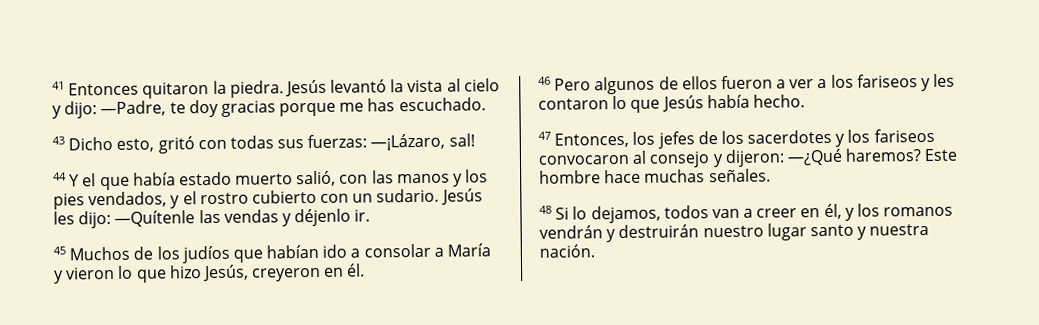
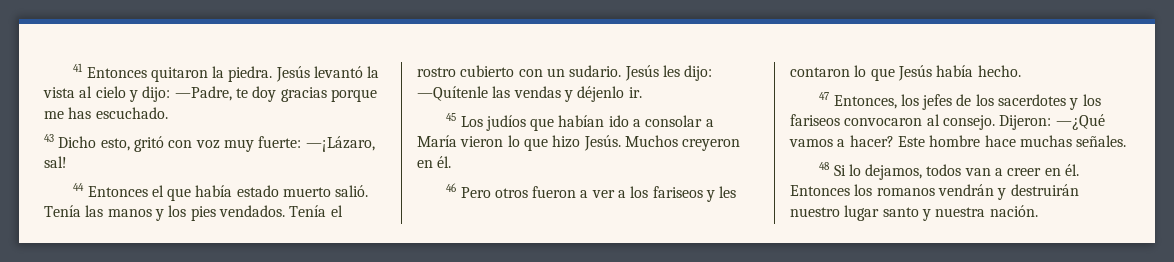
- 43 Dicho esto, gritó con todas sus fuerzas: —¡Lázaro, sal!
+ 43 Dicho esto, gritó con voz muy fuerte: —¡Lázaro, sal!
- 44 Y el que había estado muerto salió, con las manos y los pies vendados, y el rostro cubierto con un sudario.
+ 44 Entonces el que había estado muerto salió. Tenía las manos y los pies vendados. Tenía el rostro cubierto con un sudario.
- 45 Muchos de los judíos que habían ido a consolar a María y vieron lo que hizo Jesús, creyeron en él.
+ 45 Los judíos que habían ido a consolar a María vieron lo que hizo Jesús. Muchos creyeron en él.
- 46 Pero algunos de ellos fueron a ver a los fariseos y les contaron lo que Jesús había hecho.
+ 46 Pero otros fueron a ver a los fariseos y les contaron lo que Jesús había hecho.
- 47 Entonces, los jefes de los sacerdotes y los fariseos convocaron al consejo y dijeron: ―¿Qué haremos?
+ 47 Entonces, los jefes de los sacerdotes y los fariseos convocaron al consejo. Dijeron: —¿Qué vamos a hacer?
- 48 Si lo dejamos, todos van a creer en él, y los romanos vendrán y destruirán nuestro lugar santo y nuestra nación.
+ 48 Si lo dejamos, todos van a creer en él. Entonces los romanos vendrán y destruirán nuestro lugar santo y nuestra nación.

